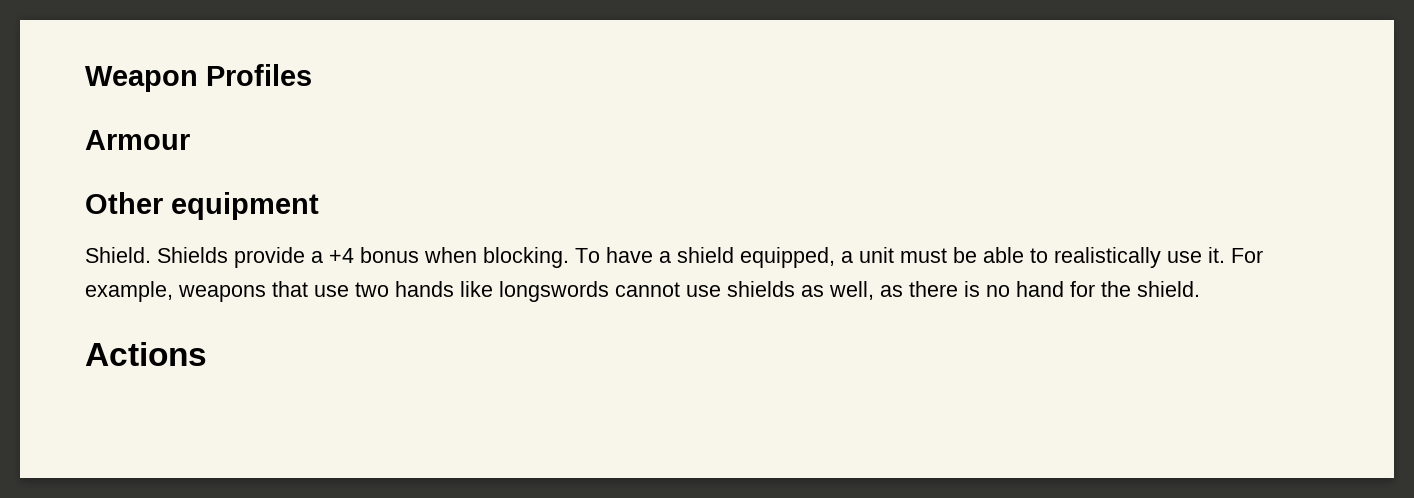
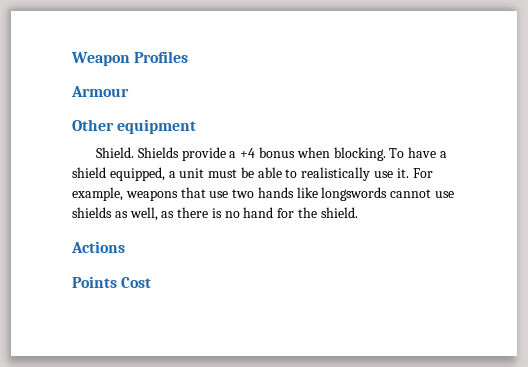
+ Points Cost

